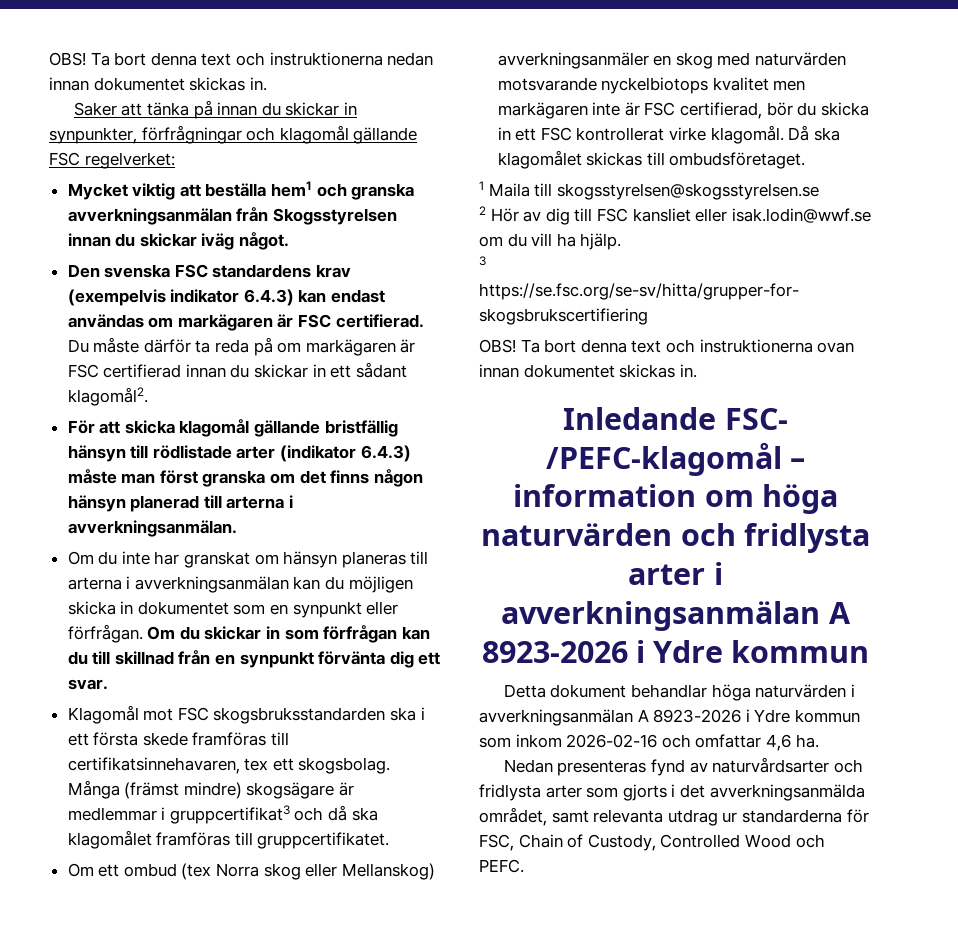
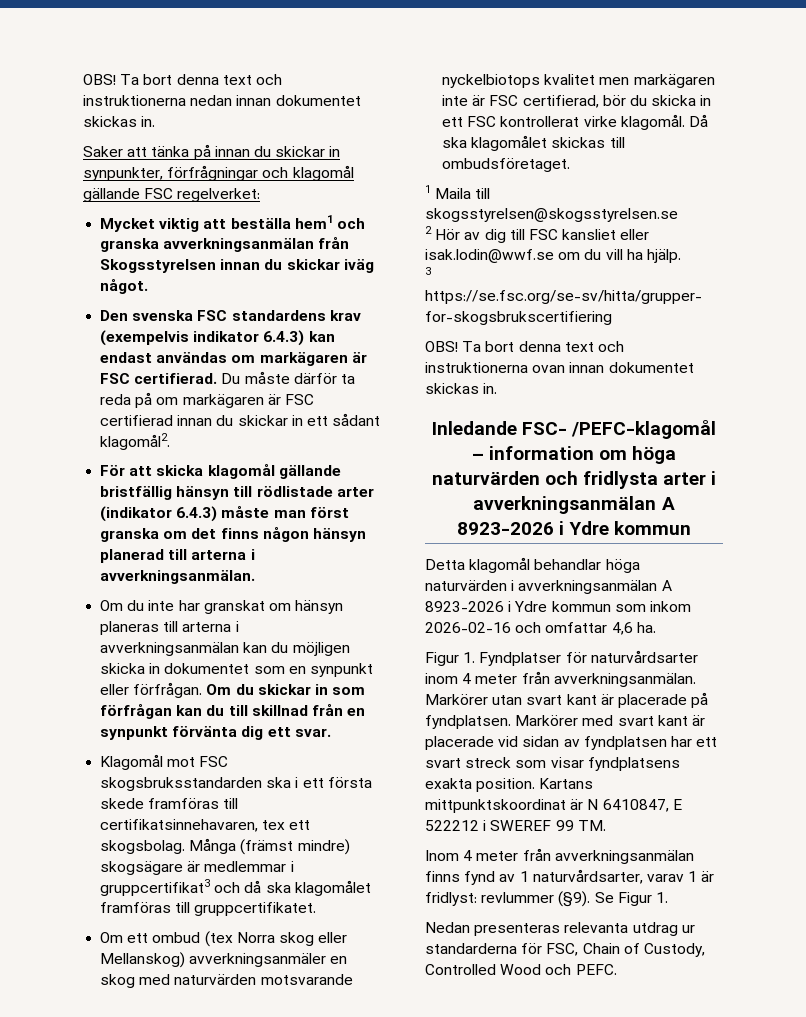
- Detta dokument behandlar höga naturvärden i avverkningsanmälan A 8923-2026 i Ydre kommun som inkom 2026-02-16 och omfattar 4,6 ha.
+ Detta klagomål behandlar höga naturvärden i avverkningsanmälan A 8923-2026 i Ydre kommun som inkom 2026-02-16 och omfattar 4,6 ha.
- Nedan presenteras fynd av naturvårdsarter och fridlysta arter som gjorts i det avverkningsanmälda området, samt relevanta utdrag ur standarderna för FSC, Chain of Custody, Controlled Wood och PEFC.
+ Figur 1. Fyndplatser för naturvårdsarter inom 4 meter från avverkningsanmälan. Markörer utan svart kant är placerade på fyndplatsen. Markörer med svart kant är placerade vid sidan av fyndplatsen har ett svart streck som visar fyndplatsens exakta position. Kartans mittpunktskoordinat är N 6410847, E 522212 i SWEREF 99 TM.
+ Inom 4 meter från avverkningsanmälan finns fynd av 1 naturvårdsarter, varav 1 är fridlyst: revlummer (§9). Se Figur 1.
+ Nedan presenteras relevanta utdrag ur standarderna för FSC, Chain of Custody, Controlled Wood och PEFC.

